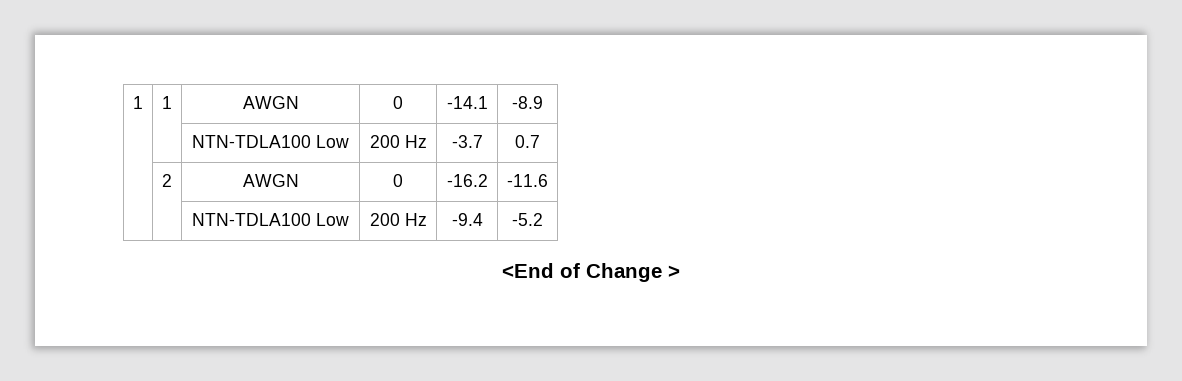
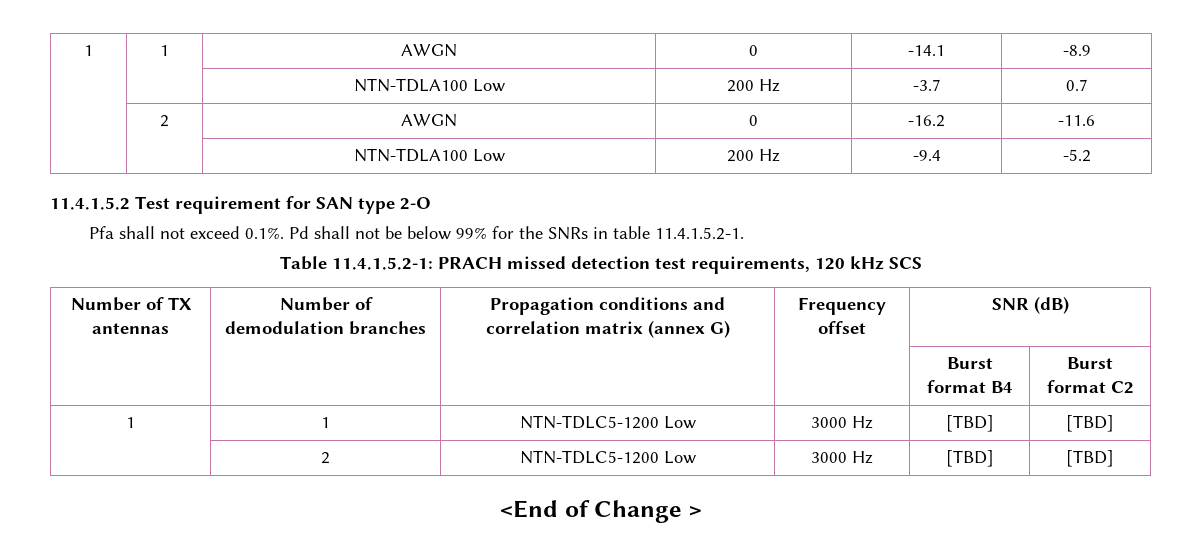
+ 11.4.1.5.2 Test requirement for SAN type 2-O
+ Pfa shall not exceed 0.1%. Pd shall not be below 99% for the SNRs in table 11.4.1.5.2-1.
+ Table 11.4.1.5.2-1: PRACH missed detection test requirements, 120 kHz SCS
+ Number of TX antennas | Number of demodulation branches | Propagation conditions and correlation matrix (annex G) | Frequency offset | SNR (dB)
+ | | | | Burst format B4 | Burst format C2
+ 1 | 1 | NTN-TDLC5-1200 Low | 3000 Hz | [TBD] | [TBD]
+ | 2 | NTN-TDLC5-1200 Low | 3000 Hz | [TBD] | [TBD]

